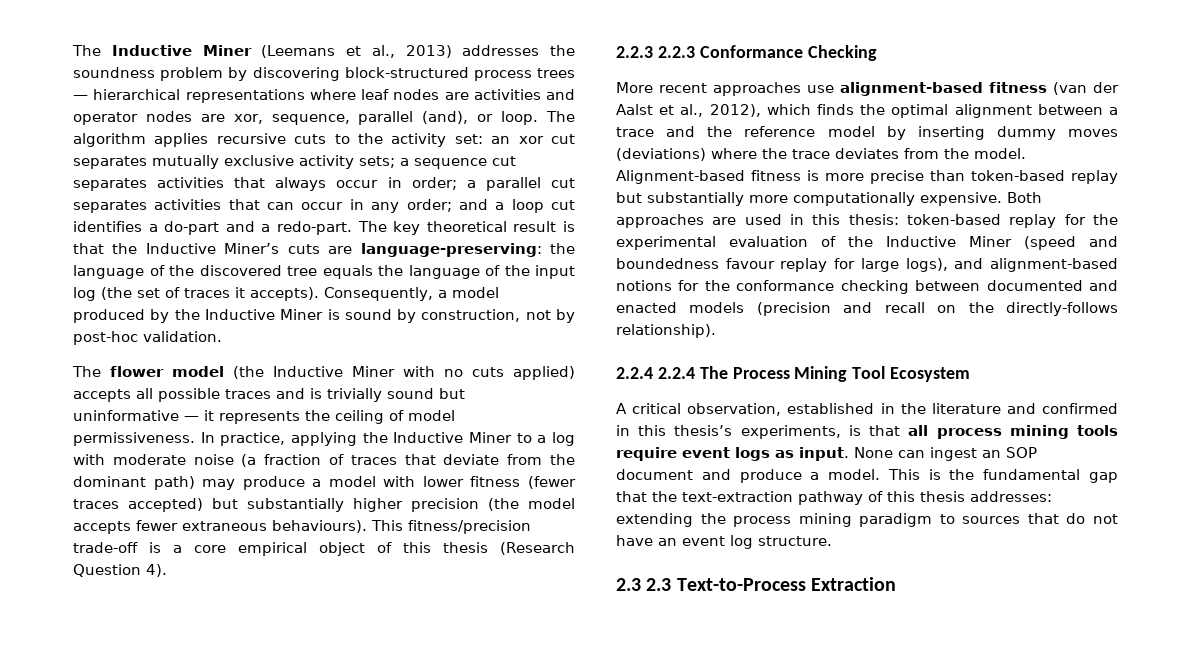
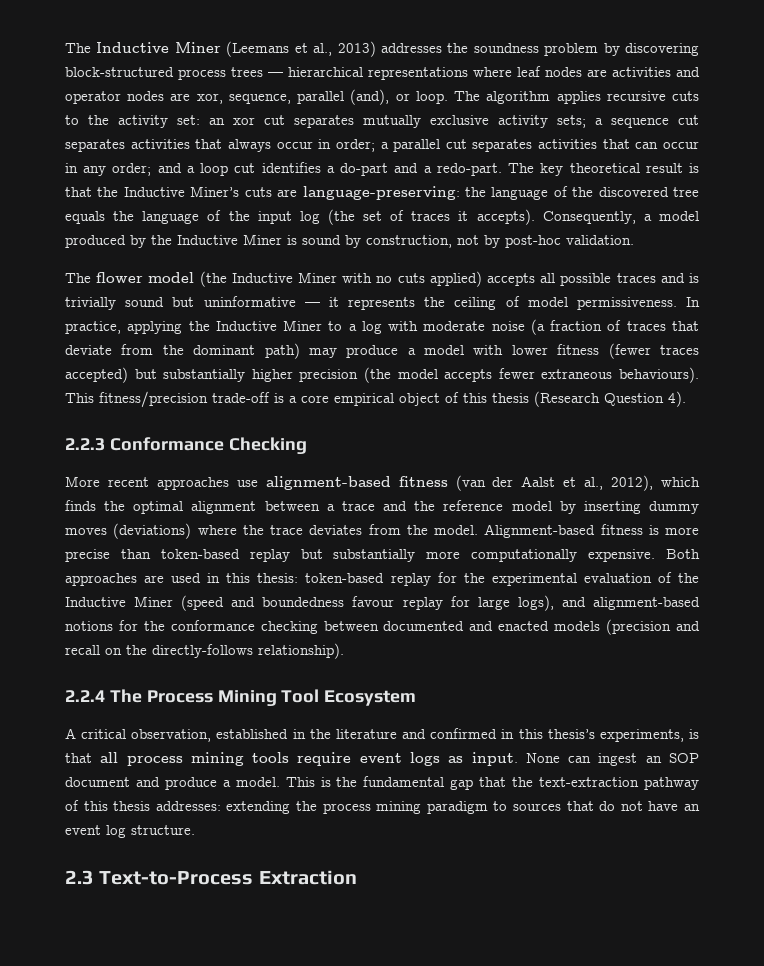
- 2.2.3 2.2.3 Conformance Checking
+ 2.2.3 Conformance Checking
- 2.2.4 2.2.4 The Process Mining Tool Ecosystem
+ 2.2.4 The Process Mining Tool Ecosystem
- 2.3 2.3 Text-to-Process Extraction
+ 2.3 Text-to-Process Extraction

